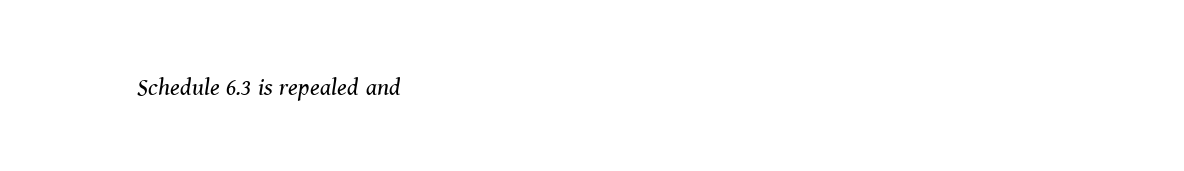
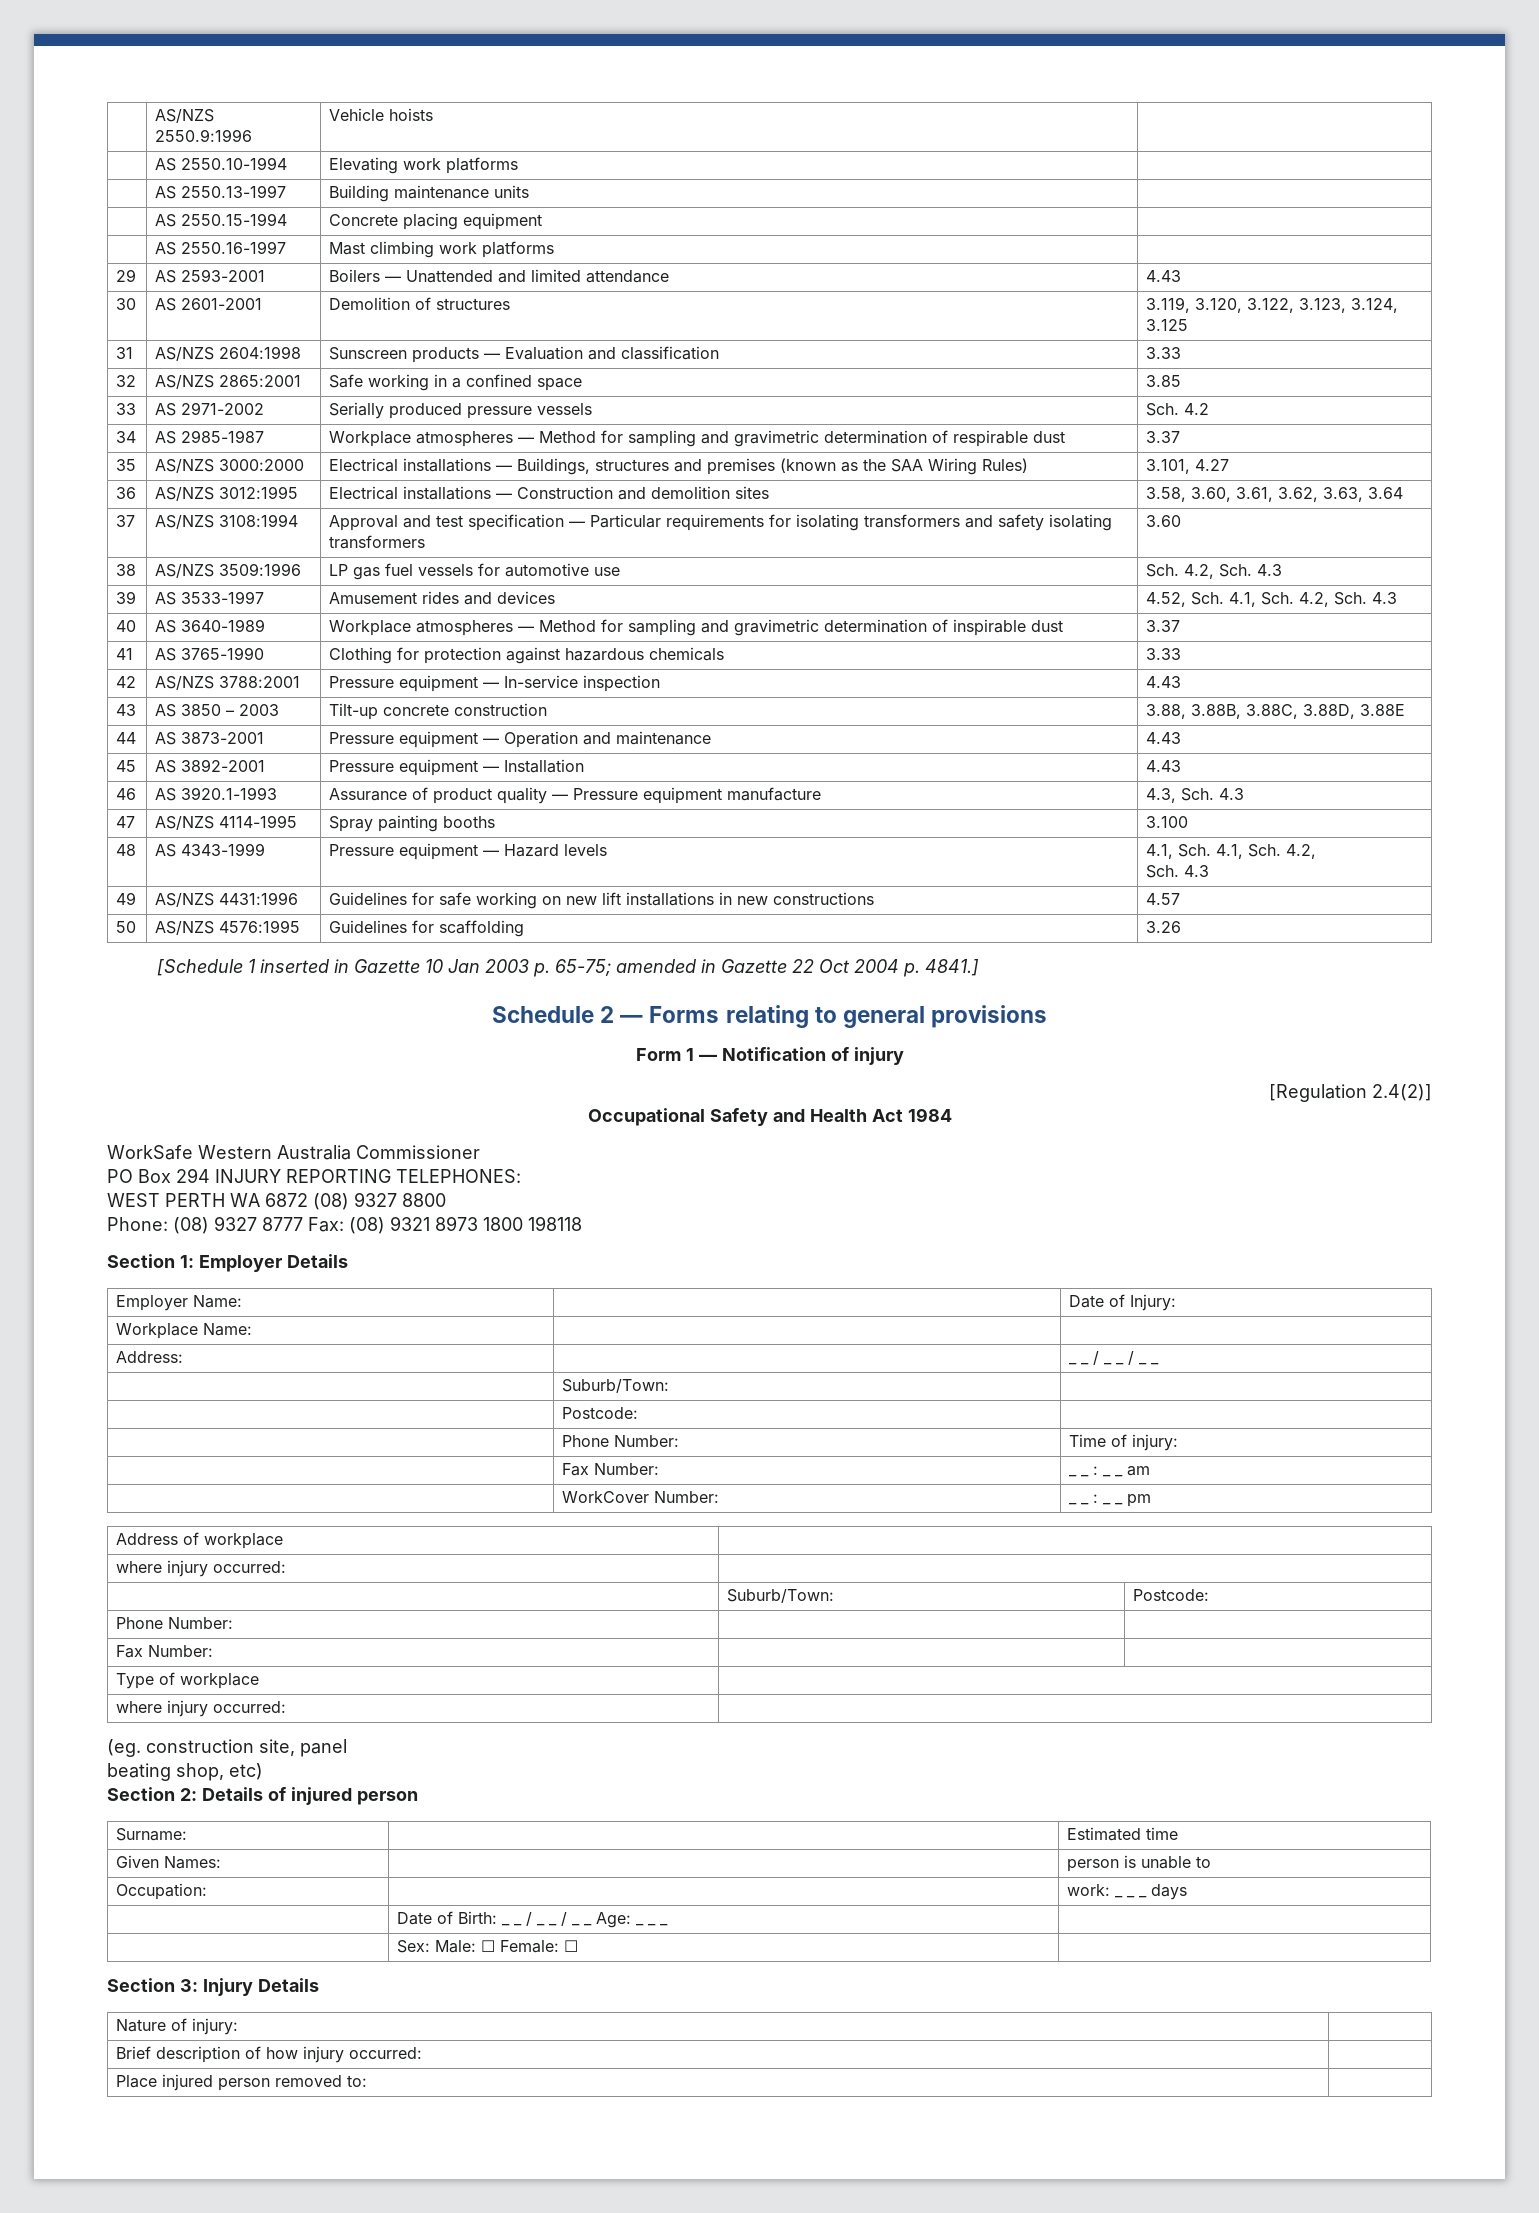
- Schedule 6.3 is repealed and
+ | AS/NZS 2550.9:1996 | Vehicle hoists |
+ | AS 2550.10-1994 | Elevating work platforms |
+ | AS 2550.13-1997 | Building maintenance units |
+ | AS 2550.15-1994 | Concrete placing equipment |
+ | AS 2550.16-1997 | Mast climbing work platforms |
+ 29 | AS 2593-2001 | Boilers — Unattended and limited attendance | 4.43
+ 30 | AS 2601-2001 | Demolition of structures | 3.119, 3.120, 3.122, 3.123, 3.124, 3.125
+ 31 | AS/NZS 2604:1998 | Sunscreen products — Evaluation and classification | 3.33
+ 32 | AS/NZS 2865:2001 | Safe working in a confined space | 3.85
+ 33 | AS 2971-2002 | Serially produced pressure vessels | Sch. 4.2
+ 34 | AS 2985-1987 | Workplace atmospheres — Method for sampling and gravimetric determination of respirable dust | 3.37
+ 35 | AS/NZS 3000:2000 | Electrical installations — Buildings, structures and premises (known as the SAA Wiring Rules) | 3.101, 4.27
+ 36 | AS/NZS 3012:1995 | Electrical installations — Construction and demolition sites | 3.58, 3.60, 3.61, 3.62, 3.63, 3.64
+ 37 | AS/NZS 3108:1994 | Approval and test specification — Particular requirements for isolating transformers and safety isolating transformers | 3.60
+ 38 | AS/NZS 3509:1996 | LP gas fuel vessels for automotive use | Sch. 4.2, Sch. 4.3
+ 39 | AS 3533-1997 | Amusement rides and devices | 4.52, Sch. 4.1, Sch. 4.2, Sch. 4.3
+ 40 | AS 3640-1989 | Workplace atmospheres — Method for sampling and gravimetric determination of inspirable dust | 3.37
+ 41 | AS 3765-1990 | Clothing for protection against hazardous chemicals | 3.33
+ 42 | AS/NZS 3788:2001 | Pressure equipment — In-service inspection | 4.43
+ 43 | AS 3850 – 2003 | Tilt-up concrete construction | 3.88, 3.88B, 3.88C, 3.88D, 3.88E
+ 44 | AS 3873-2001 | Pressure equipment — Operation and maintenance | 4.43
+ 45 | AS 3892-2001 | Pressure equipment — Installation | 4.43
+ 46 | AS 3920.1-1993 | Assurance of product quality — Pressure equipment manufacture | 4.3, Sch. 4.3
+ 47 | AS/NZS 4114-1995 | Spray painting booths | 3.100
+ 48 | AS 4343-1999 | Pressure equipment — Hazard levels | 4.1, Sch. 4.1, Sch. 4.2,
+ Sch. 4.3
+ 49 | AS/NZS 4431:1996 | Guidelines for safe working on new lift installations in new constructions | 4.57
+ 50 | AS/NZS 4576:1995 | Guidelines for scaffolding | 3.26
+ [Schedule 1 inserted in Gazette 10 Jan 2003 p. 65-75; amended in Gazette 22 Oct 2004 p. 4841.]
+ Schedule 2 — Forms relating to general provisions
+ Form 1 — Notification of injury
+ [Regulation 2.4(2)]
+ Occupational Safety and Health Act 1984
+ WorkSafe Western Australia Commissioner
+ PO Box 294 INJURY REPORTING TELEPHONES:
+ WEST PERTH WA 6872 (08) 9327 8800
+ Phone: (08) 9327 8777 Fax: (08) 9321 8973 1800 198118
+ Section 1: Employer Details
+ Employer Name: | | Date of Injury:
+ Workplace Name: | |
+ Address: | | _ _ / _ _ / _ _
+ | Suburb/Town: |
+ | Postcode: |
+ | Phone Number: | Time of injury:
+ | Fax Number: | _ _ : _ _ am
+ | WorkCover Number: | _ _ : _ _ pm
+ Address of workplace |
+ where injury occurred: |
+ | Suburb/Town: | Postcode:
+ Phone Number: | |
+ Fax Number: | |
+ Type of workplace |
+ where injury occurred: |
+ (eg. construction site, panel
+ beating shop, etc)
+ Section 2: Details of injured person
+ Surname: | | Estimated time
+ Given Names: | | person is unable to
+ Occupation: | | work: _ _ _ days
+ | Date of Birth: _ _ / _ _ / _ _ Age: _ _ _ |
+ | Sex: Male: ☐ Female: ☐ |
+ Section 3: Injury Details
+ Nature of injury: |
+ Brief description of how injury occurred: |
+ Place injured person removed to: |

